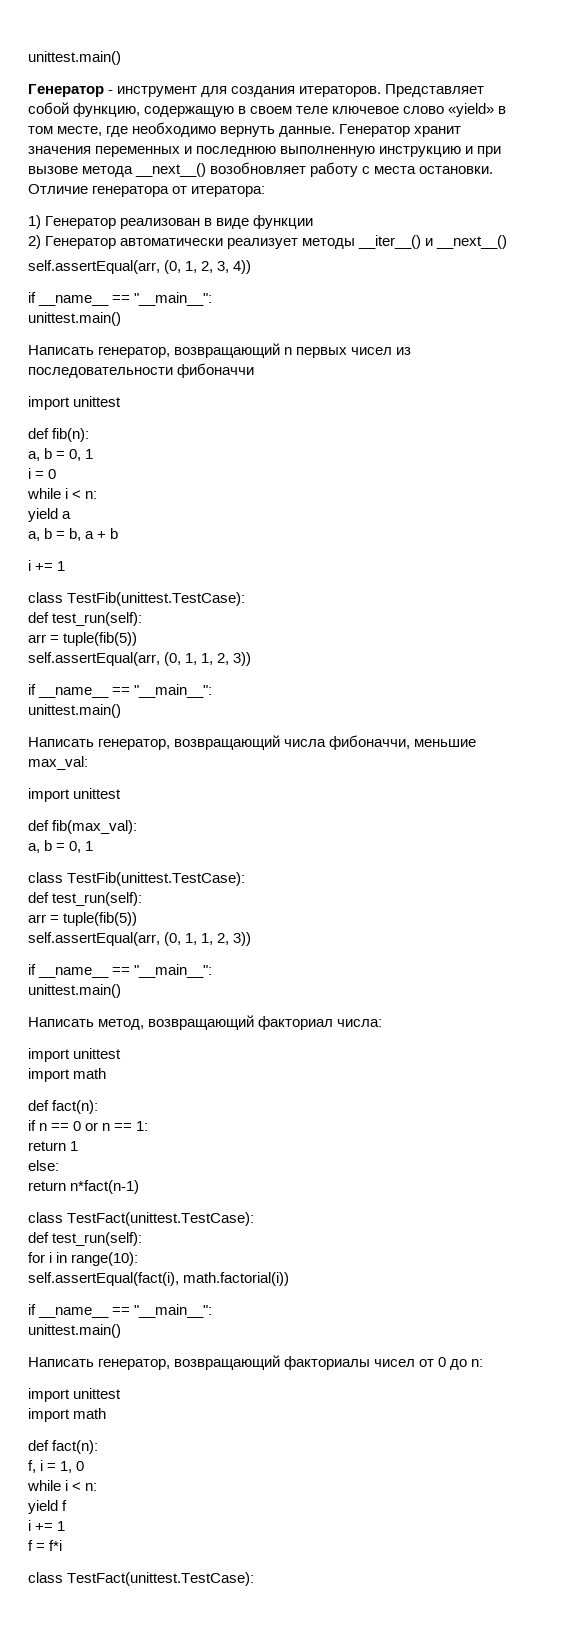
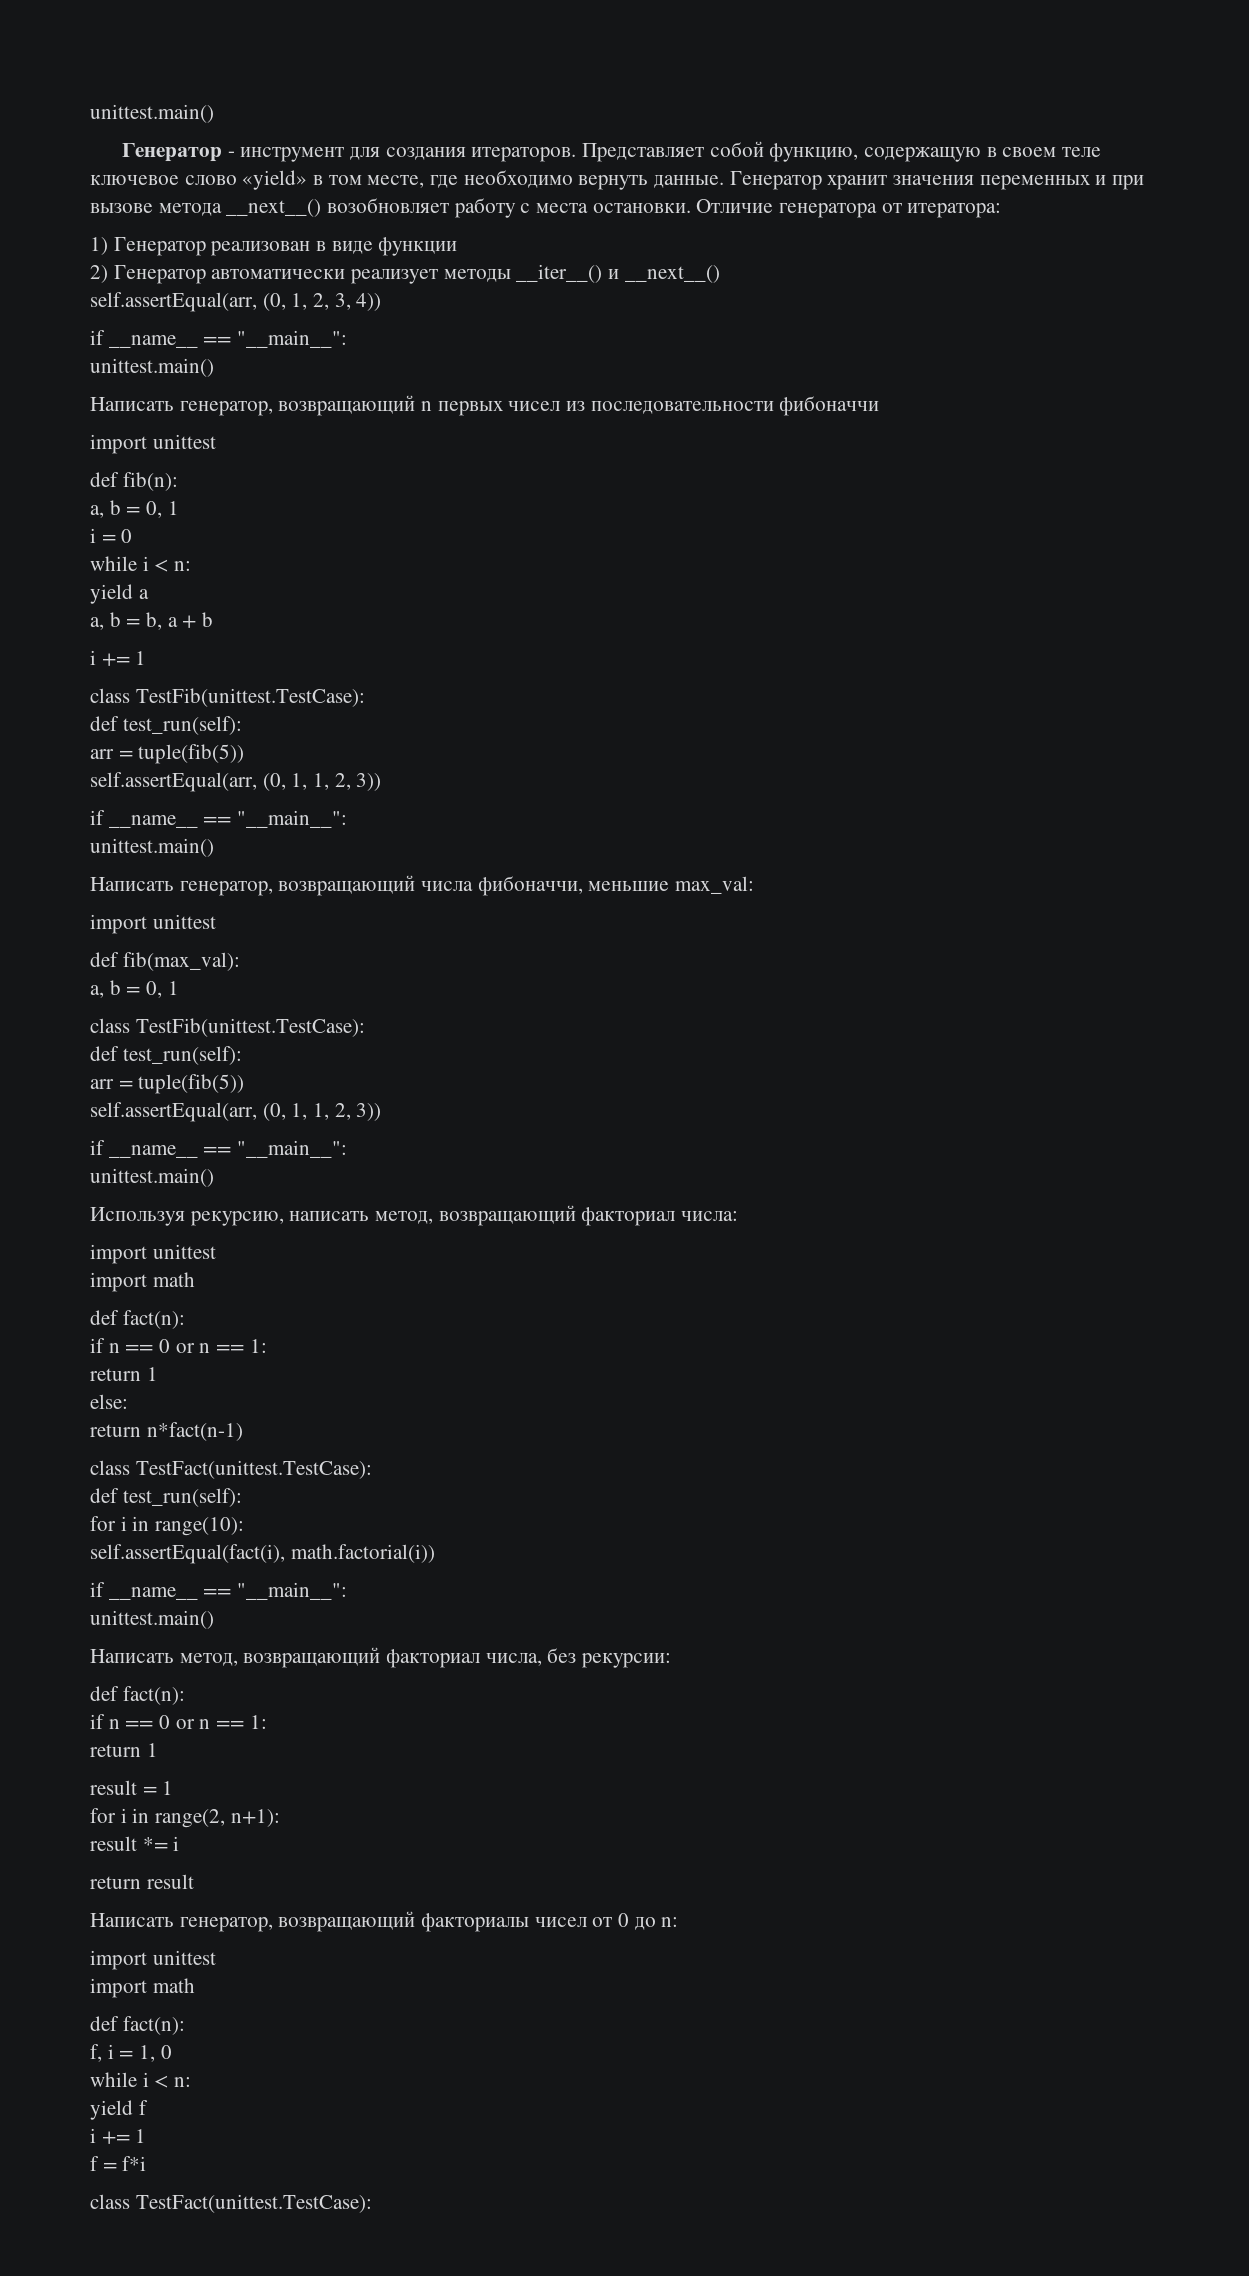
- Генератор хранит значения переменных и последнюю выполненную инструкцию и при вызове метода __next__() возобновляет работу с места остановки.
+ Генератор хранит значения переменных и при вызове метода __next__() возобновляет работу с места остановки.
- Написать метод, возвращающий факториал числа:
+ Используя рекурсию, написать метод, возвращающий факториал числа:
+ Написать метод, возвращающий факториал числа, без рекурсии:
+ def fact(n):
+ if n == 0 or n == 1:
+ return 1
+ result = 1
+ for i in range(2, n+1):
+ result *= i
+ return result

